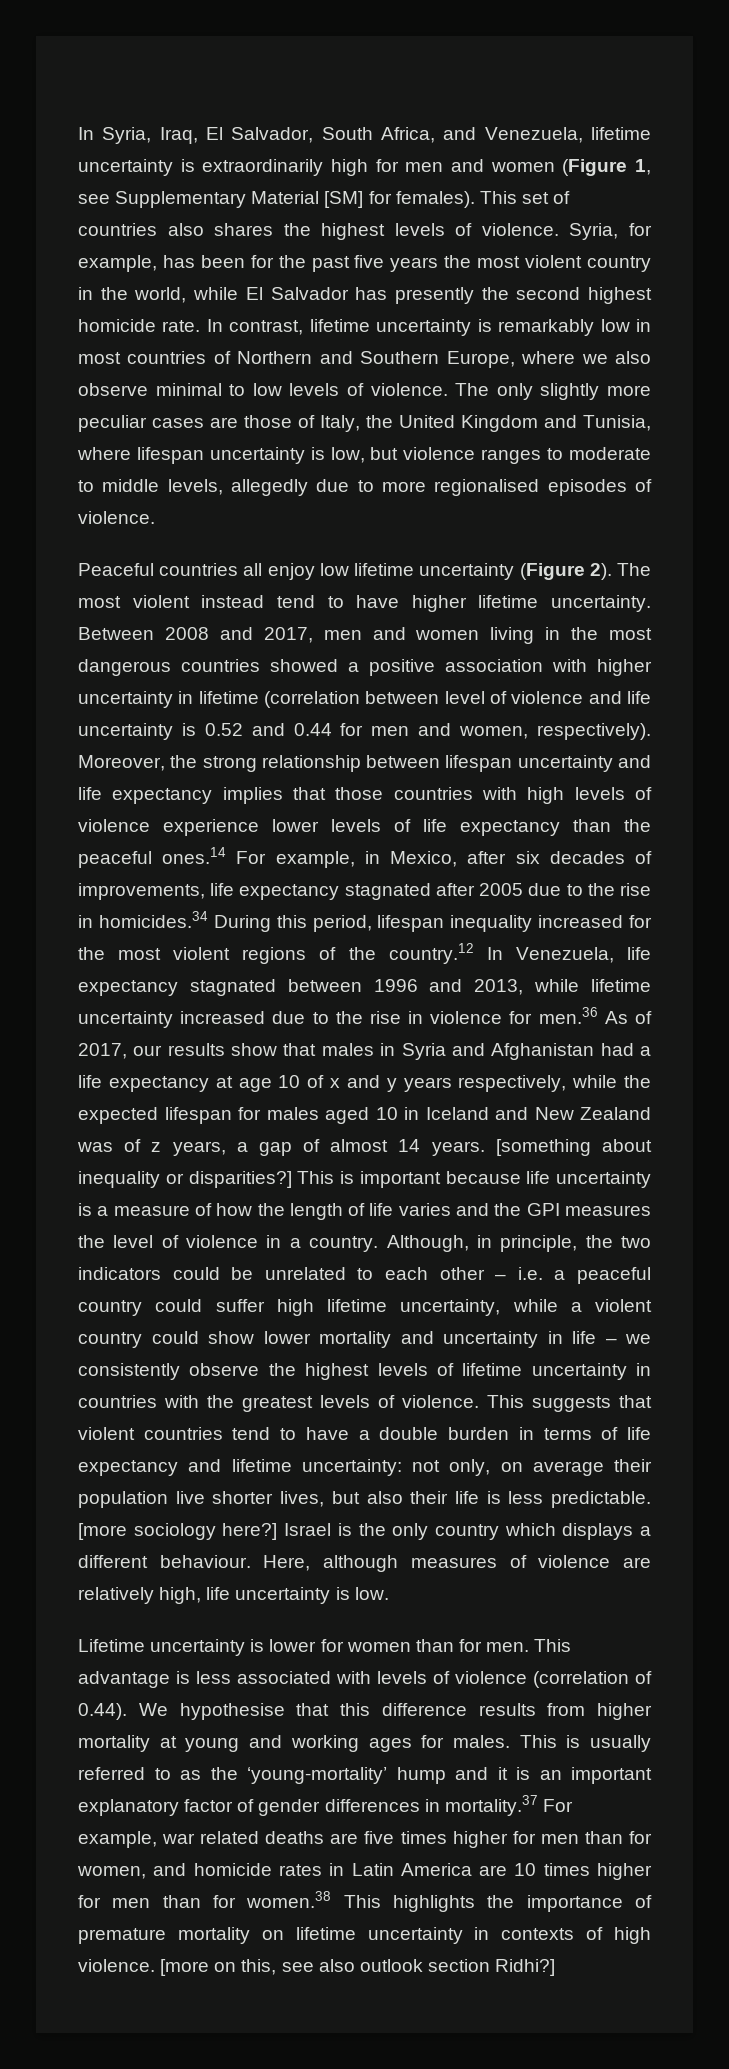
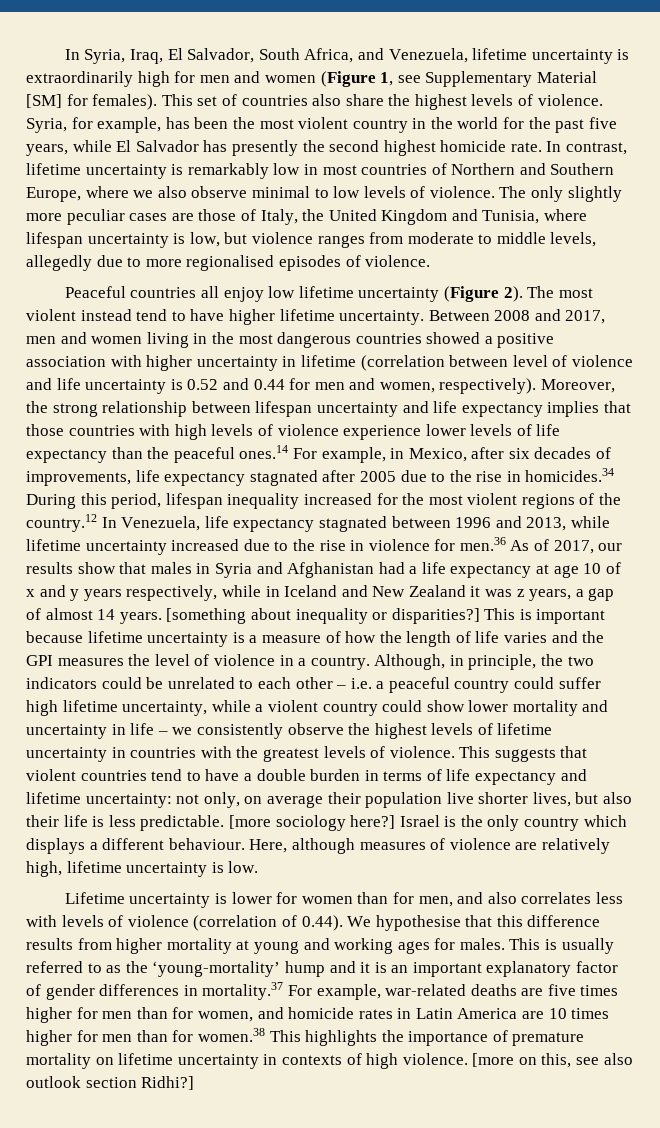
- This set of countries also shares the highest levels of violence.
+ This set of countries also share the highest levels of violence.
- Syria, for example, has been for the past five years the most violent country in the world, while El Salvador has presently the second highest homicide rate.
+ Syria, for example, has been the most violent country in the world for the past five years, while El Salvador has presently the second highest homicide rate.
- The only slightly more peculiar cases are those of Italy, the United Kingdom and Tunisia, where lifespan uncertainty is low, but violence ranges to moderate to middle levels, allegedly due to more regionalised episodes of violence.
+ The only slightly more peculiar cases are those of Italy, the United Kingdom and Tunisia, where lifespan uncertainty is low, but violence ranges from moderate to middle levels, allegedly due to more regionalised episodes of violence.
- Moreover, the strong relationship between lifespan uncertainty and life expectancy implies that those countries with high levels of violence experience lower levels of life expectancy than the peaceful ones.14 For example, in Mexico, after six decades of improvements, life expectancy stagnated after 2005 due to the rise in homicides.34 During this period, lifespan inequality increased for the most violent regions of the country.12 In Venezuela, life expectancy stagnated between 1996 and 2013, while lifetime uncertainty increased due to the rise in violence for men.36 As of 2017, our results show that males in Syria and Afghanistan had a life expectancy at age 10 of x and y years respectively, while the expected lifespan for males aged 10 in Iceland and New Zealand was of z years, a gap of almost 14 years.
+ Moreover, the strong relationship between lifespan uncertainty and life expectancy implies that those countries with high levels of violence experience lower levels of life expectancy than the peaceful ones.14 For example, in Mexico, after six decades of improvements, life expectancy stagnated after 2005 due to the rise in homicides.34 During this period, lifespan inequality increased for the most violent regions of the country.12 In Venezuela, life expectancy stagnated between 1996 and 2013, while lifetime uncertainty increased due to the rise in violence for men.36 As of 2017, our results show that males in Syria and Afghanistan had a life expectancy at age 10 of x and y years respectively, while in Iceland and New Zealand it was z years, a gap of almost 14 years.
- This is important because life uncertainty is a measure of how the length of life varies and the GPI measures the level of violence in a country.
+ This is important because lifetime uncertainty is a measure of how the length of life varies and the GPI measures the level of violence in a country.
- Here, although measures of violence are relatively high, life uncertainty is low.
+ Here, although measures of violence are relatively high, lifetime uncertainty is low.
- Lifetime uncertainty is lower for women than for men. This advantage is less associated with levels of violence (correlation of 0.44). We hypothesise that this difference results from higher mortality at young and working ages for males.
+ Lifetime uncertainty is lower for women than for men, and also correlates less with levels of violence (correlation of 0.44). We hypothesise that this difference results from higher mortality at young and working ages for males.
- This is usually referred to as the ‘young-mortality’ hump and it is an important explanatory factor of gender differences in mortality.37 For example, war related deaths are five times higher for men than for women, and homicide rates in Latin America are 10 times higher for men than for women.38 This highlights the importance of premature mortality on lifetime uncertainty in contexts of high violence.
+ This is usually referred to as the ‘young-mortality’ hump and it is an important explanatory factor of gender differences in mortality.37 For example, war-related deaths are five times higher for men than for women, and homicide rates in Latin America are 10 times higher for men than for women.38 This highlights the importance of premature mortality on lifetime uncertainty in contexts of high violence.

